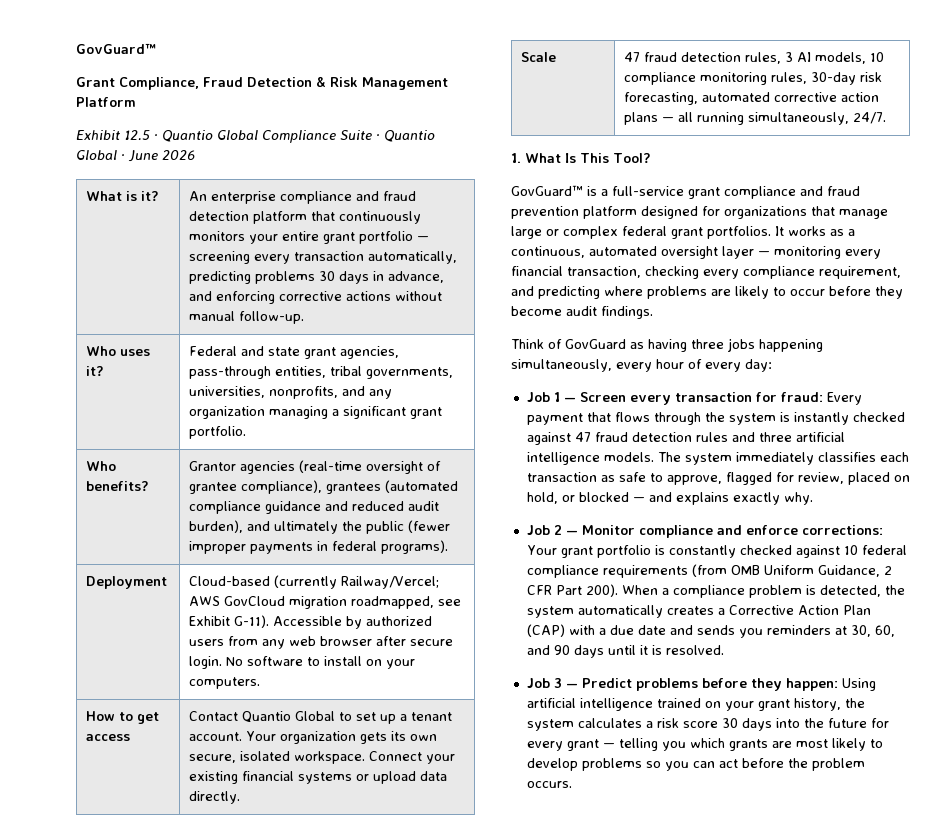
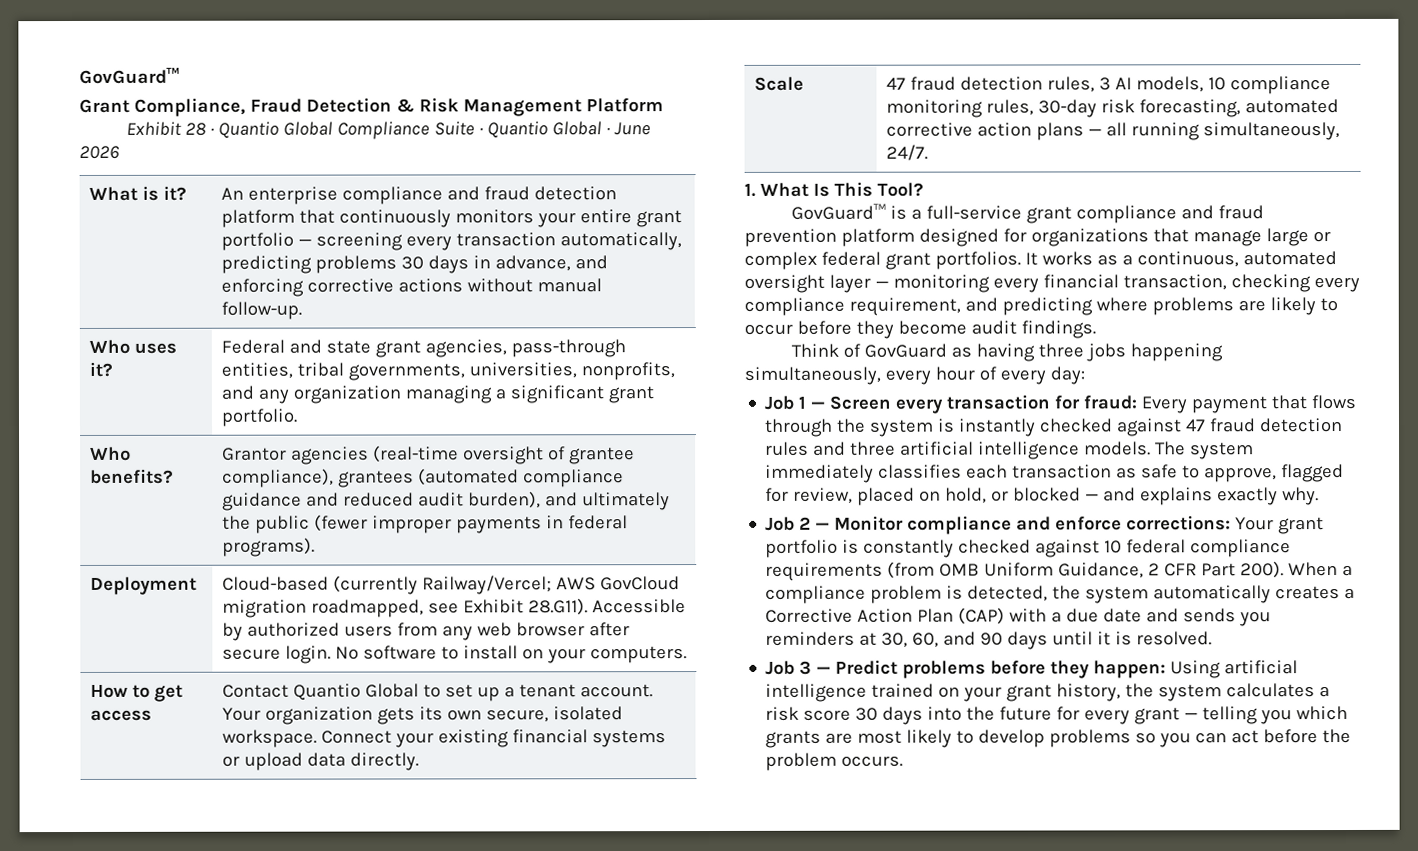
- Exhibit 12.5 · Quantio Global Compliance Suite · Quantio Global · June 2026
+ Exhibit 28 · Quantio Global Compliance Suite · Quantio Global · June 2026
- Deployment | Cloud-based (currently Railway/Vercel; AWS GovCloud migration roadmapped, see Exhibit G-11). Accessible by authorized users from any web browser after secure login. No software to install on your computers.
+ Deployment | Cloud-based (currently Railway/Vercel; AWS GovCloud migration roadmapped, see Exhibit 28.G11). Accessible by authorized users from any web browser after secure login. No software to install on your computers.

